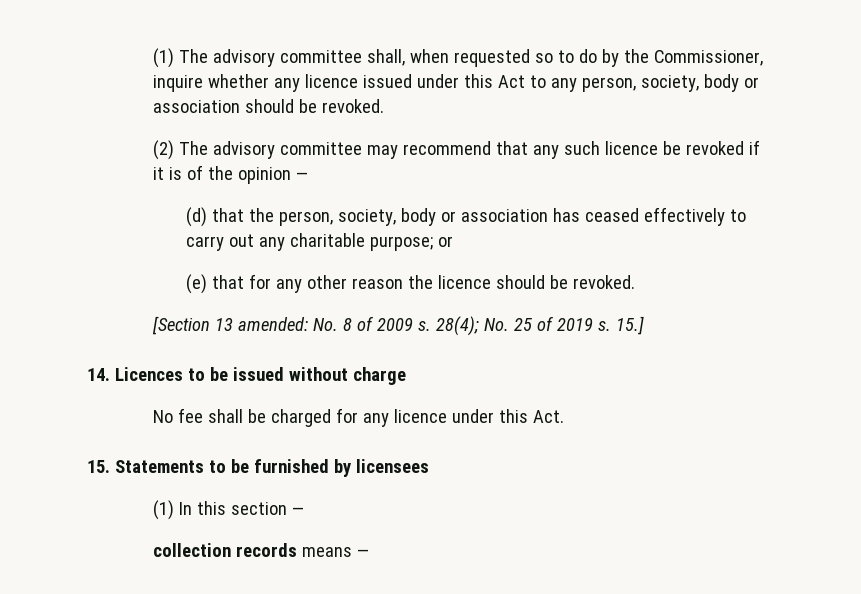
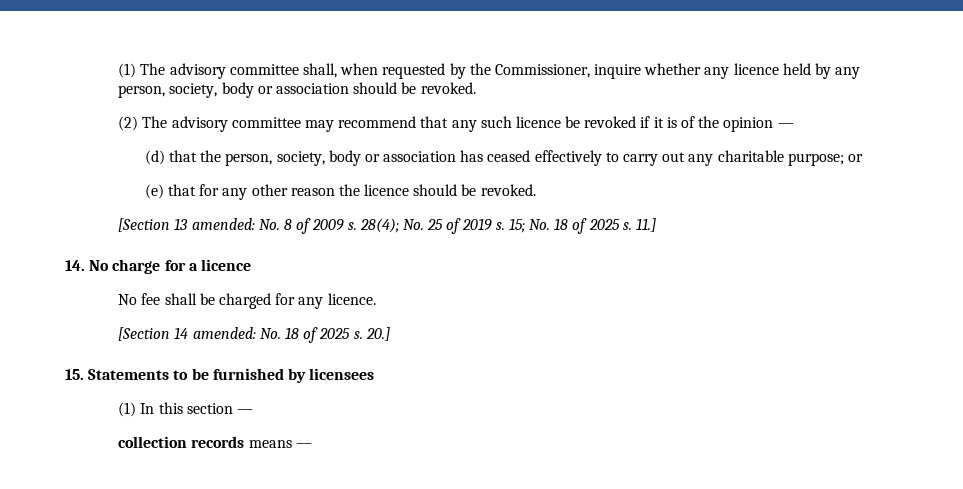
- (1) The advisory committee shall, when requested so to do by the Commissioner, inquire whether any licence issued under this Act to any person, society, body or association should be revoked.
+ (1) The advisory committee shall, when requested by the Commissioner, inquire whether any licence held by any person, society, body or association should be revoked.
- 15.]
- 14. Licences to be issued without charge
+ 15; No. 18 of 2025 s. 11.]
+ 14. No charge for a licence
- No fee shall be charged for any licence under this Act.
+ No fee shall be charged for any licence.
+ [Section 14 amended: No. 18 of 2025 s. 20.]

